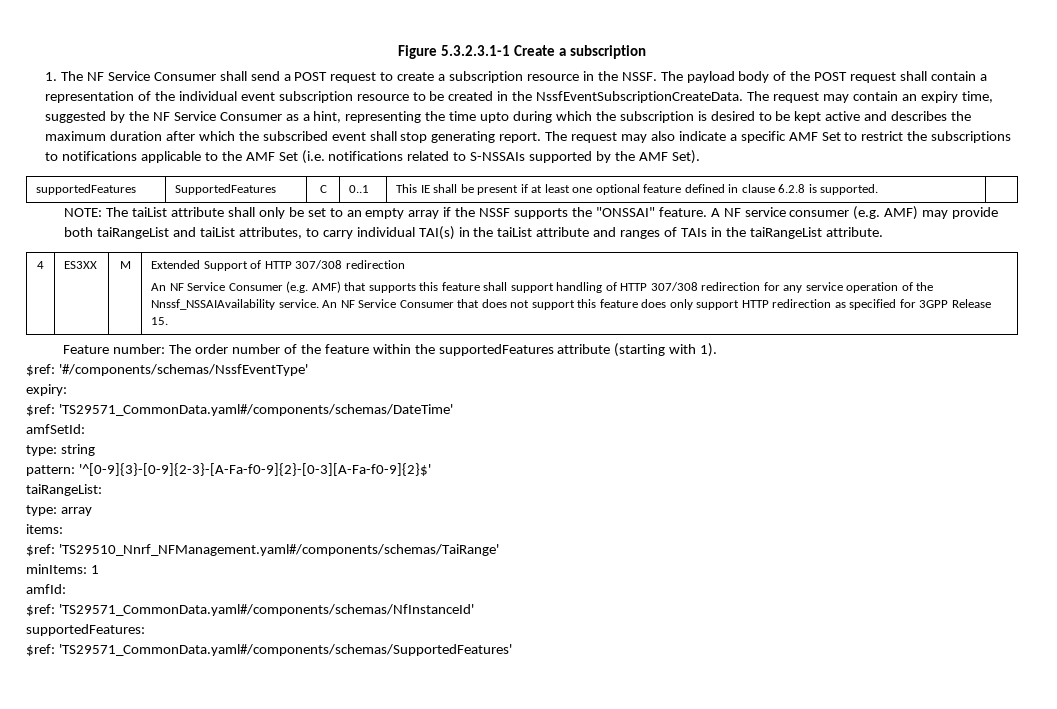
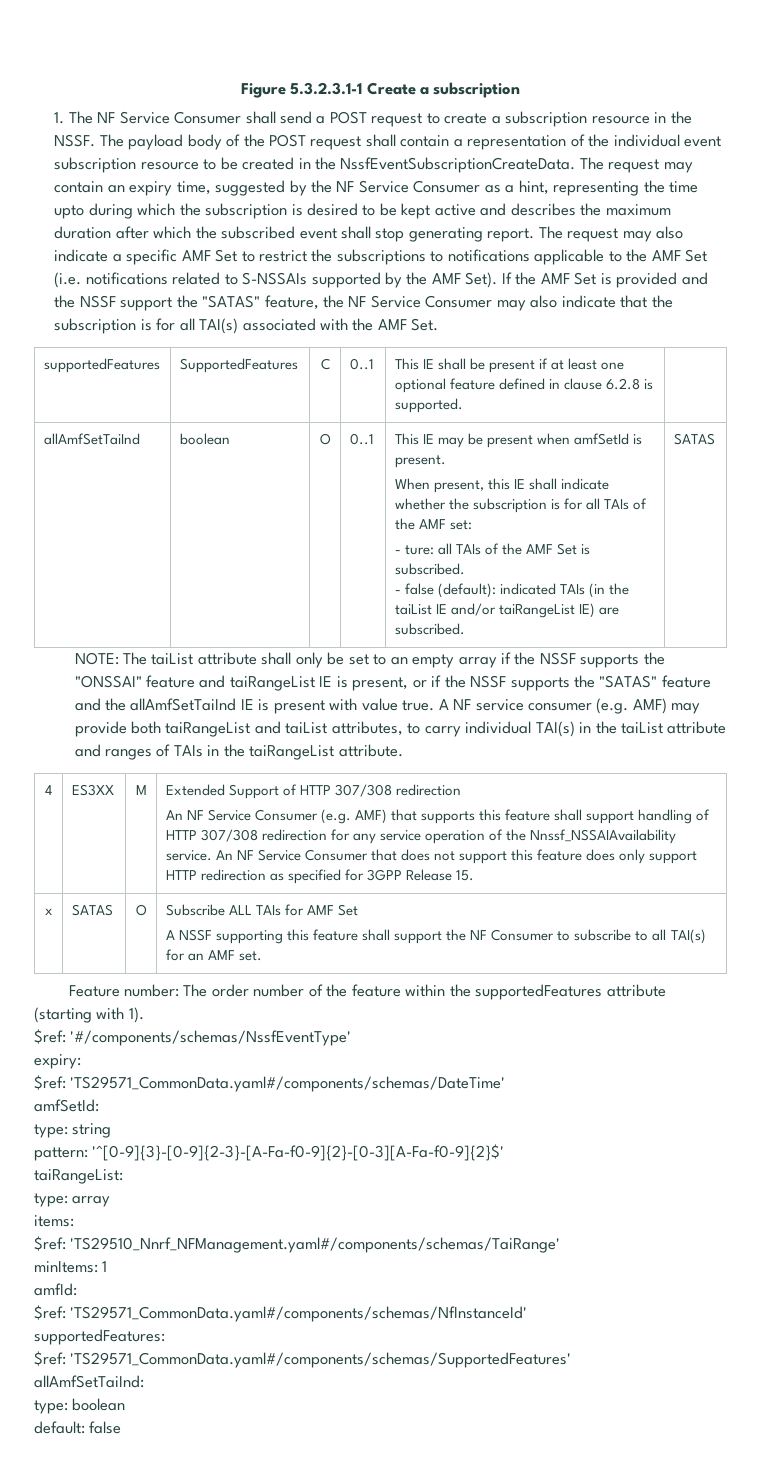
+ If the AMF Set is provided and the NSSF support the "SATAS" feature, the NF Service Consumer may also indicate that the subscription is for all TAI(s) associated with the AMF Set.
+ allAmfSetTaiInd | boolean | O | 0..1 | This IE may be present when amfSetId is present.
+ When present, this IE shall indicate whether the subscription is for all TAIs of the AMF set:
+ - ture: all TAIs of the AMF Set is subscribed.
+ - false (default): indicated TAIs (in the taiList IE and/or taiRangeList IE) are subscribed. | SATAS
- NOTE: The taiList attribute shall only be set to an empty array if the NSSF supports the "ONSSAI" feature.
+ NOTE: The taiList attribute shall only be set to an empty array if the NSSF supports the "ONSSAI" feature and taiRangeList IE is present, or if the NSSF supports the "SATAS" feature and the allAmfSetTaiInd IE is present with value true.
+ x | SATAS | O | Subscribe ALL TAIs for AMF Set
+ A NSSF supporting this feature shall support the NF Consumer to subscribe to all TAI(s) for an AMF set.
+ allAmfSetTaiInd:
+ type: boolean
+ default: false

